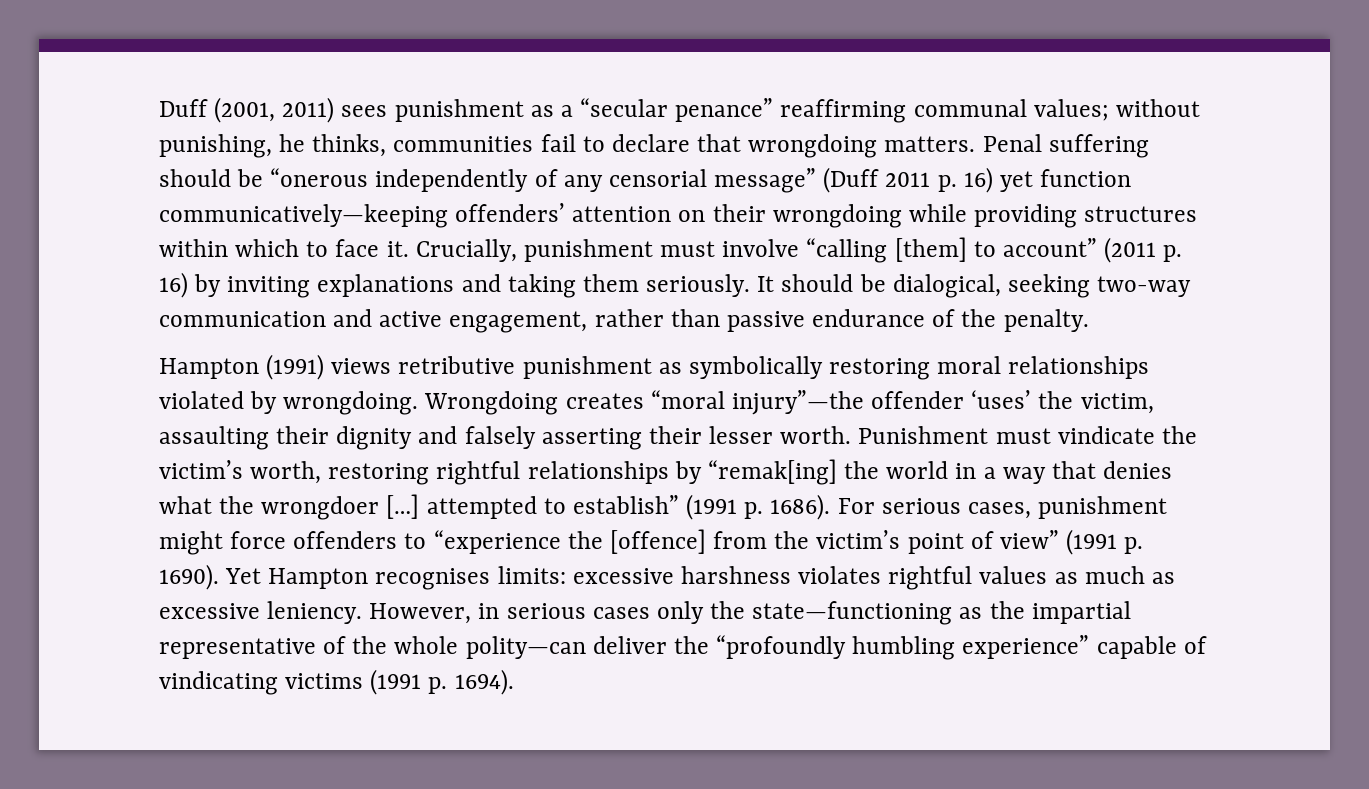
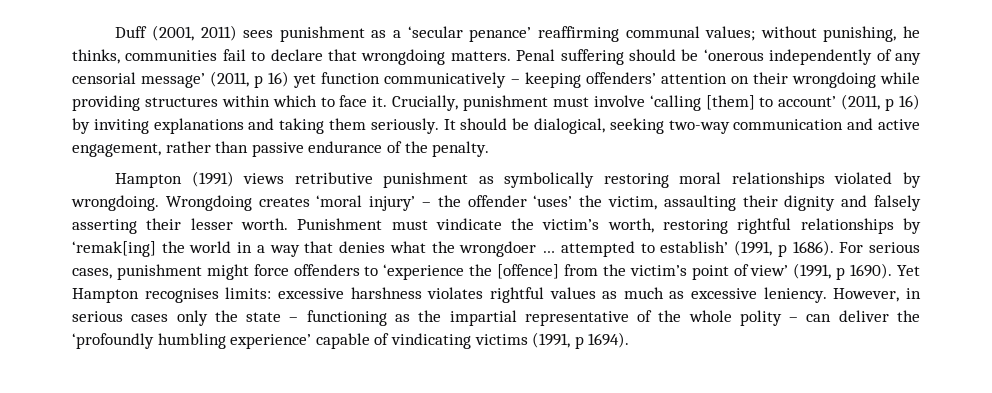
- Duff (2001, 2011) sees punishment as a “secular penance” reaffirming communal values; without punishing, he thinks, communities fail to declare that wrongdoing matters.
+ Duff (2001, 2011) sees punishment as a ‘secular penance’ reaffirming communal values; without punishing, he thinks, communities fail to declare that wrongdoing matters.
- Penal suffering should be “onerous independently of any censorial message” (Duff 2011 p. 16) yet function communicatively—keeping offenders’ attention on their wrongdoing while providing structures within which to face it.
+ Penal suffering should be ‘onerous independently of any censorial message’ (2011, p 16) yet function communicatively – keeping offenders’ attention on their wrongdoing while providing structures within which to face it.
- Crucially, punishment must involve “calling [them] to account” (2011 p. 16) by inviting explanations and taking them seriously.
+ Crucially, punishment must involve ‘calling [them] to account’ (2011, p 16) by inviting explanations and taking them seriously.
- Wrongdoing creates “moral injury”—the offender ‘uses’ the victim, assaulting their dignity and falsely asserting their lesser worth.
+ Wrongdoing creates ‘moral injury’ – the offender ‘uses’ the victim, assaulting their dignity and falsely asserting their lesser worth.
- Punishment must vindicate the victim’s worth, restoring rightful relationships by “remak[ing] the world in a way that denies what the wrongdoer […] attempted to establish” (1991 p. 1686).
+ Punishment must vindicate the victim’s worth, restoring rightful relationships by ‘remak[ing] the world in a way that denies what the wrongdoer … attempted to establish’ (1991, p 1686).
- For serious cases, punishment might force offenders to “experience the [offence] from the victim’s point of view” (1991 p. 1690).
+ For serious cases, punishment might force offenders to ‘experience the [offence] from the victim’s point of view’ (1991, p 1690).
- However, in serious cases only the state—functioning as the impartial representative of the whole polity—can deliver the “profoundly humbling experience” capable of vindicating victims (1991 p. 1694).
+ However, in serious cases only the state – functioning as the impartial representative of the whole polity – can deliver the ‘profoundly humbling experience’ capable of vindicating victims (1991, p 1694).

